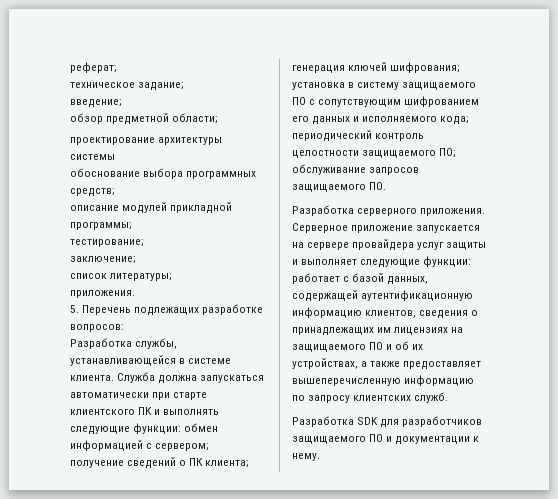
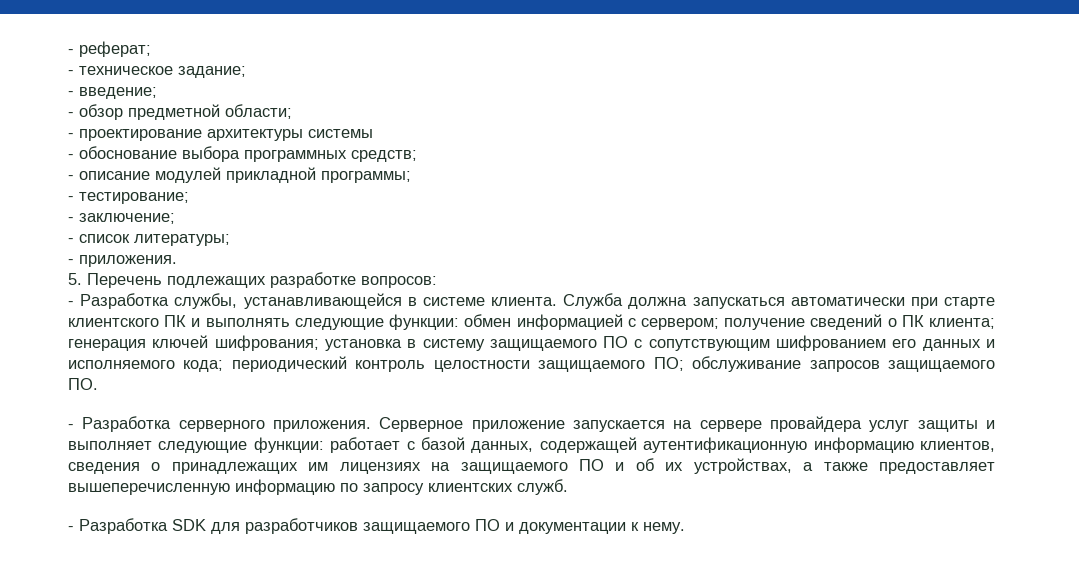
- реферат;
+ - реферат;
- техническое задание;
+ - техническое задание;
- введение;
+ - введение;
- обзор предметной области;
+ - обзор предметной области;
- проектирование архитектуры системы
+ - проектирование архитектуры системы
- обоснование выбора программных средств;
+ - обоснование выбора программных средств;
- описание модулей прикладной программы;
+ - описание модулей прикладной программы;
- тестирование;
+ - тестирование;
- заключение;
+ - заключение;
- список литературы;
- приложения.
+ - список литературы;
+ - приложения.
- Разработка службы, устанавливающейся в системе клиента.
+ - Разработка службы, устанавливающейся в системе клиента.
- Разработка серверного приложения.
+ - Разработка серверного приложения.
- Разработка SDK для разработчиков защищаемого ПО и документации к нему.
+ - Разработка SDK для разработчиков защищаемого ПО и документации к нему.

